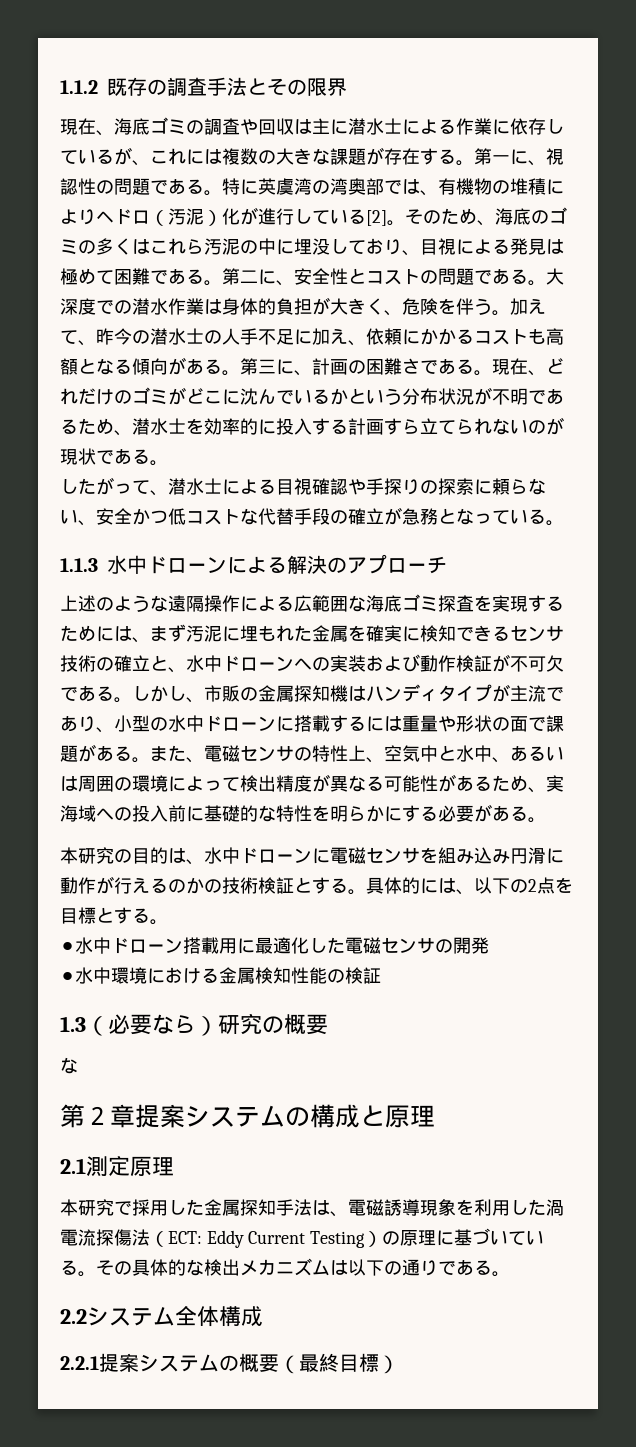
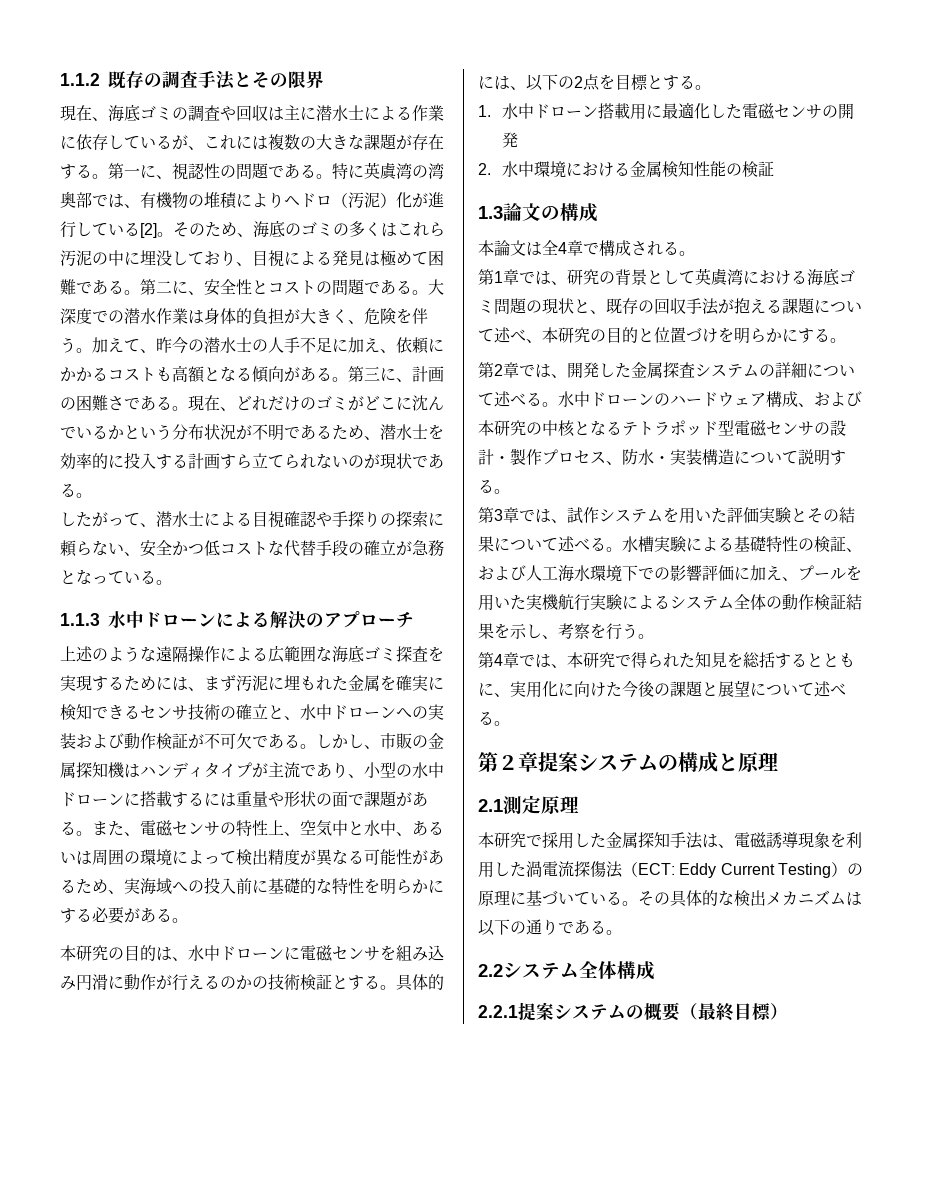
- ⚫水中ドローン搭載用に最適化した電磁センサの開発
+ 1.水中ドローン搭載用に最適化した電磁センサの開発
- ⚫水中環境における金属検知性能の検証
+ 2.水中環境における金属検知性能の検証
- 1.3（必要なら）研究の概要
- な
+ 1.3論文の構成
+ 本論文は全4章で構成される。
+ 第1章では、研究の背景として英虞湾における海底ゴミ問題の現状と、既存の回収手法が抱える課題について述べ、本研究の目的と位置づけを明らかにする。
+ 第2章では、開発した金属探査システムの詳細について述べる。水中ドローンのハードウェア構成、および本研究の中核となるテトラポッド型電磁センサの設計・製作プロセス、防水・実装構造について説明する。
+ 第3章では、試作システムを用いた評価実験とその結果について述べる。水槽実験による基礎特性の検証、および人工海水環境下での影響評価に加え、プールを用いた実機航行実験によるシステム全体の動作検証結果を示し、考察を行う。
+ 第4章では、本研究で得られた知見を総括するとともに、実用化に向けた今後の課題と展望について述べる。

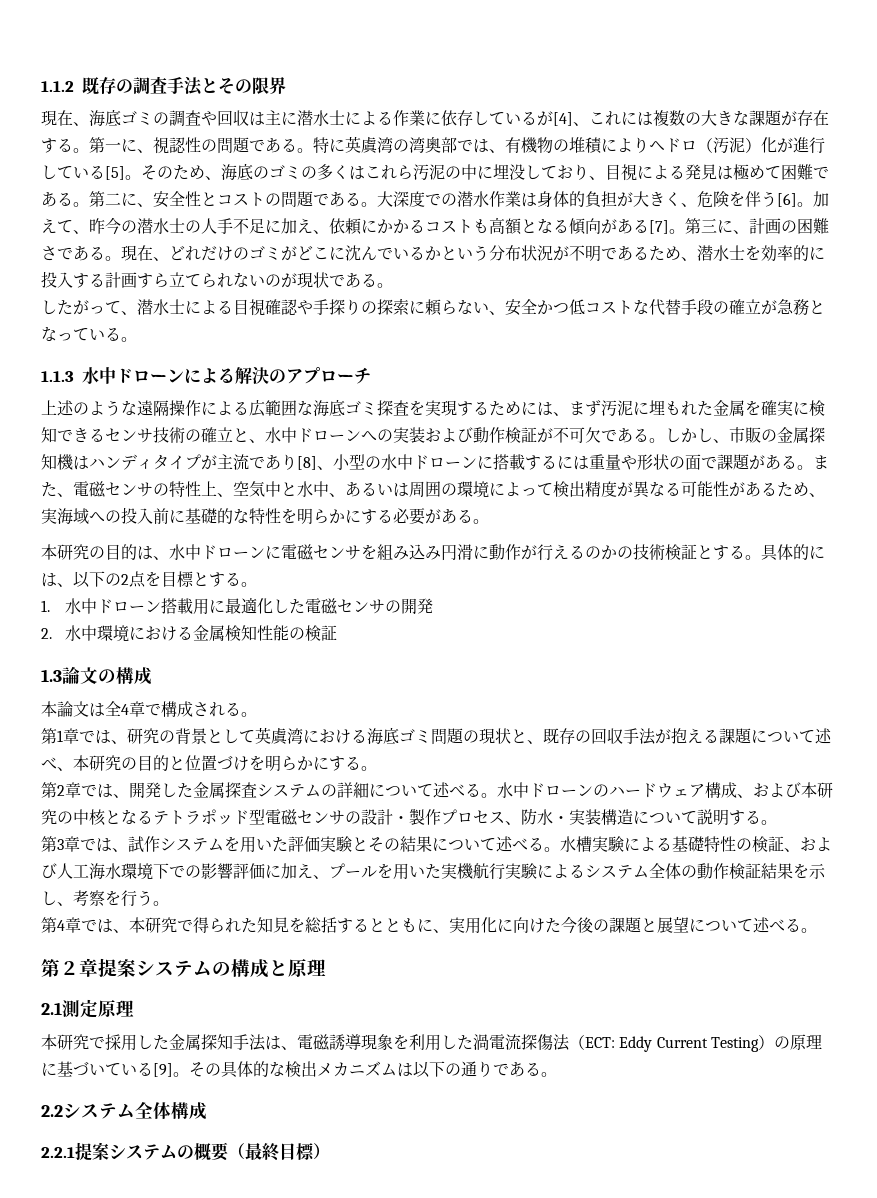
- 現在、海底ゴミの調査や回収は主に潜水士による作業に依存しているが、これには複数の大きな課題が存在する。
+ 現在、海底ゴミの調査や回収は主に潜水士による作業に依存しているが[4]、これには複数の大きな課題が存在する。
- 特に英虞湾の湾奥部では、有機物の堆積によりヘドロ（汚泥）化が進行している[2]。
+ 特に英虞湾の湾奥部では、有機物の堆積によりヘドロ（汚泥）化が進行している[5]。
- 大深度での潜水作業は身体的負担が大きく、危険を伴う。
+ 大深度での潜水作業は身体的負担が大きく、危険を伴う[6]。
- 加えて、昨今の潜水士の人手不足に加え、依頼にかかるコストも高額となる傾向がある。
+ 加えて、昨今の潜水士の人手不足に加え、依頼にかかるコストも高額となる傾向がある[7]。
- しかし、市販の金属探知機はハンディタイプが主流であり、小型の水中ドローンに搭載するには重量や形状の面で課題がある。
+ しかし、市販の金属探知機はハンディタイプが主流であり[8]、小型の水中ドローンに搭載するには重量や形状の面で課題がある。
- 本研究で採用した金属探知手法は、電磁誘導現象を利用した渦電流探傷法（ECT: Eddy Current Testing）の原理に基づいている。
+ 本研究で採用した金属探知手法は、電磁誘導現象を利用した渦電流探傷法（ECT: Eddy Current Testing）の原理に基づいている[9]。

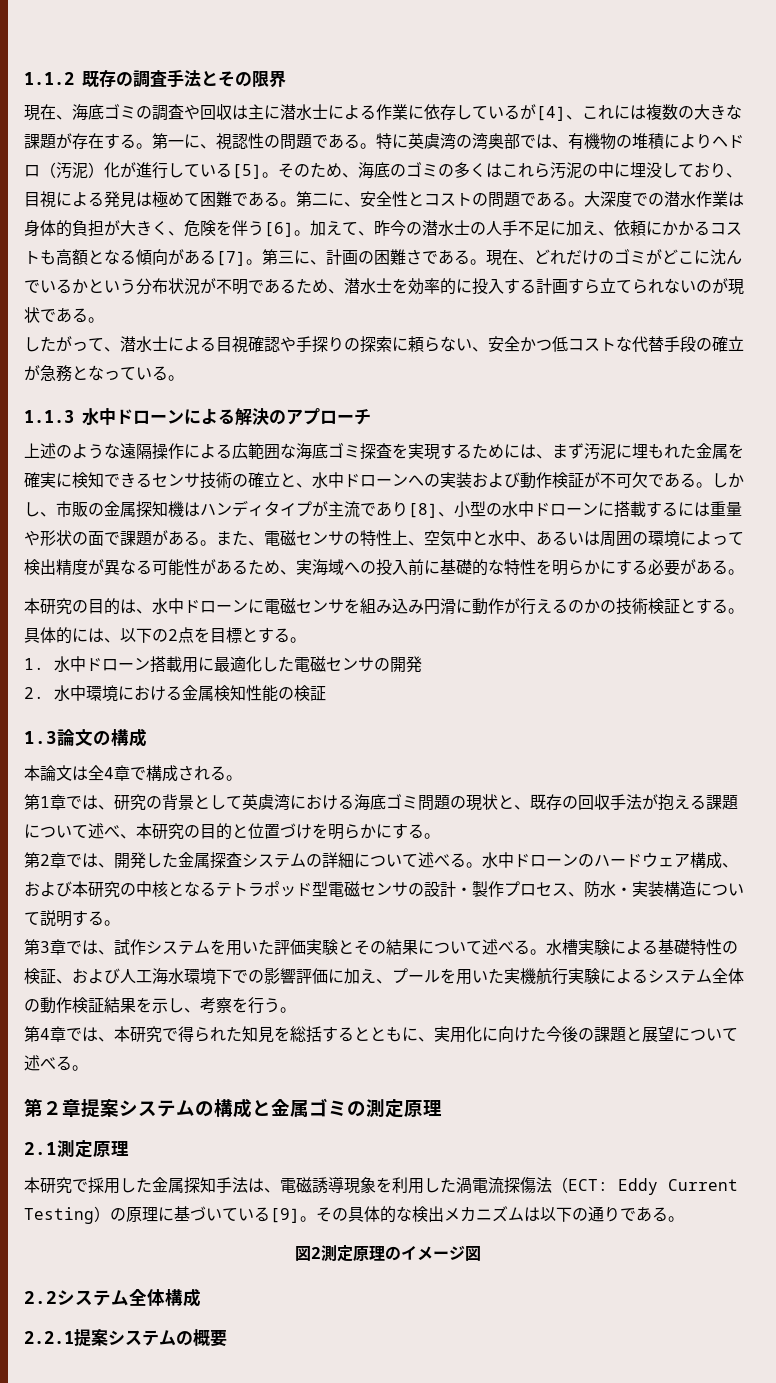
- 第２章提案システムの構成と原理
+ 第２章提案システムの構成と金属ゴミの測定原理
+ 図2測定原理のイメージ図
- 2.2.1提案システムの概要（最終目標）
+ 2.2.1提案システムの概要

